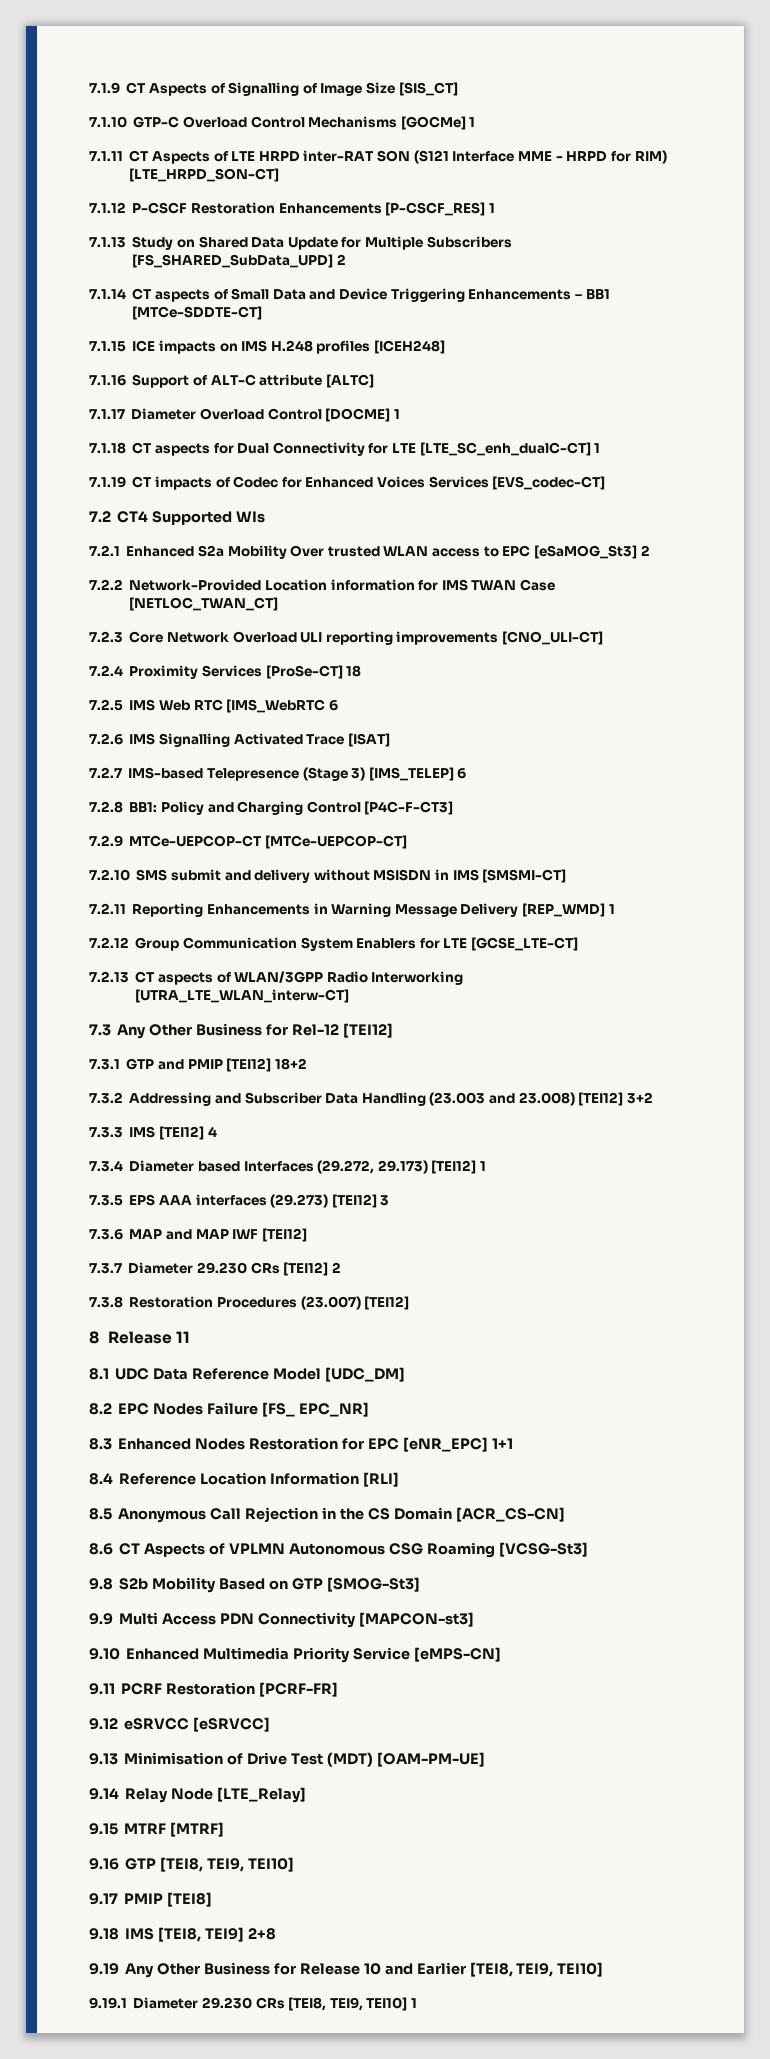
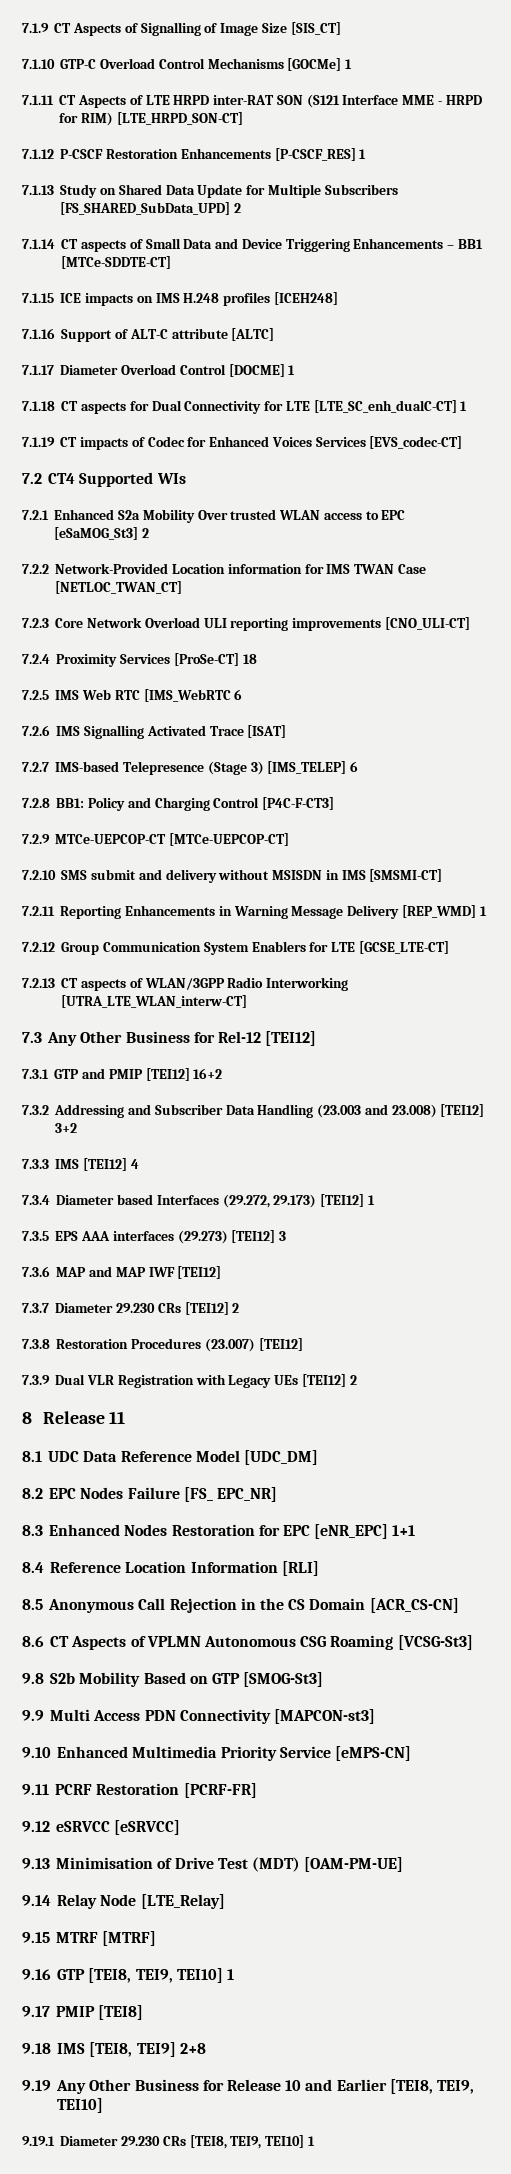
- 7.3.1 GTP and PMIP [TEI12] 18+2
+ 7.3.1 GTP and PMIP [TEI12] 16+2
+ 7.3.9 Dual VLR Registration with Legacy UEs [TEI12] 2
- 9.16 GTP [TEI8, TEI9, TEI10]
+ 9.16 GTP [TEI8, TEI9, TEI10] 1

